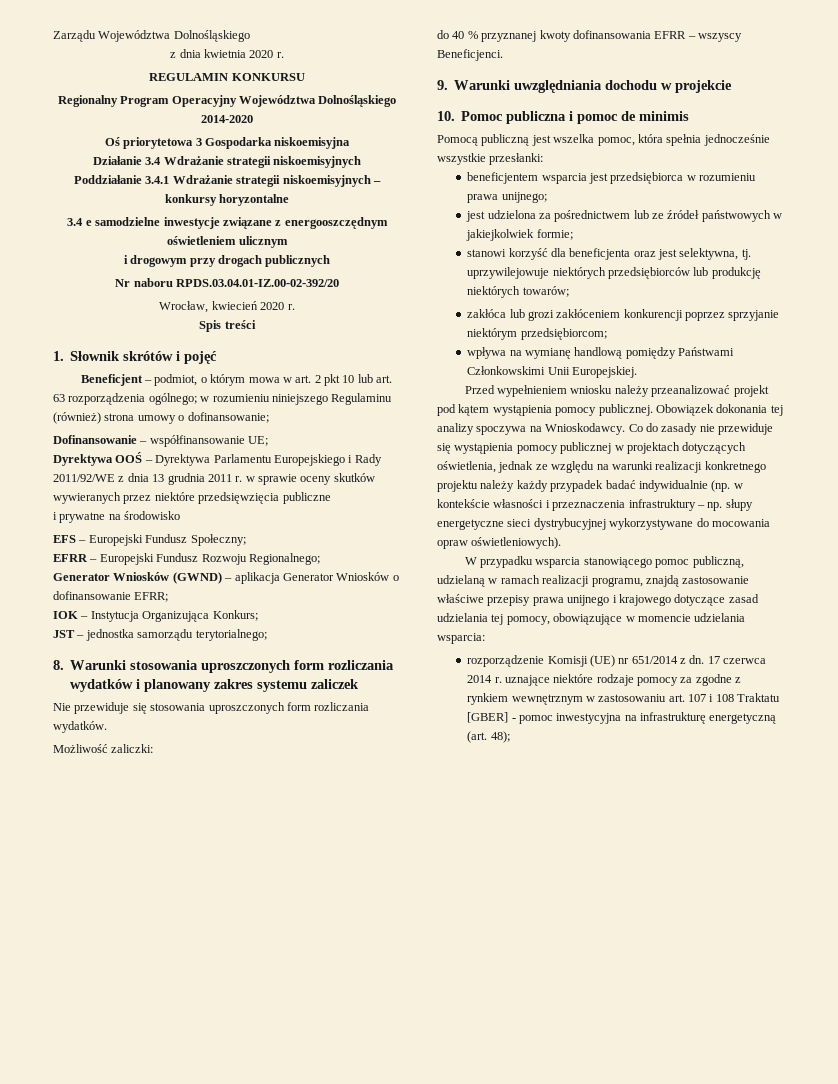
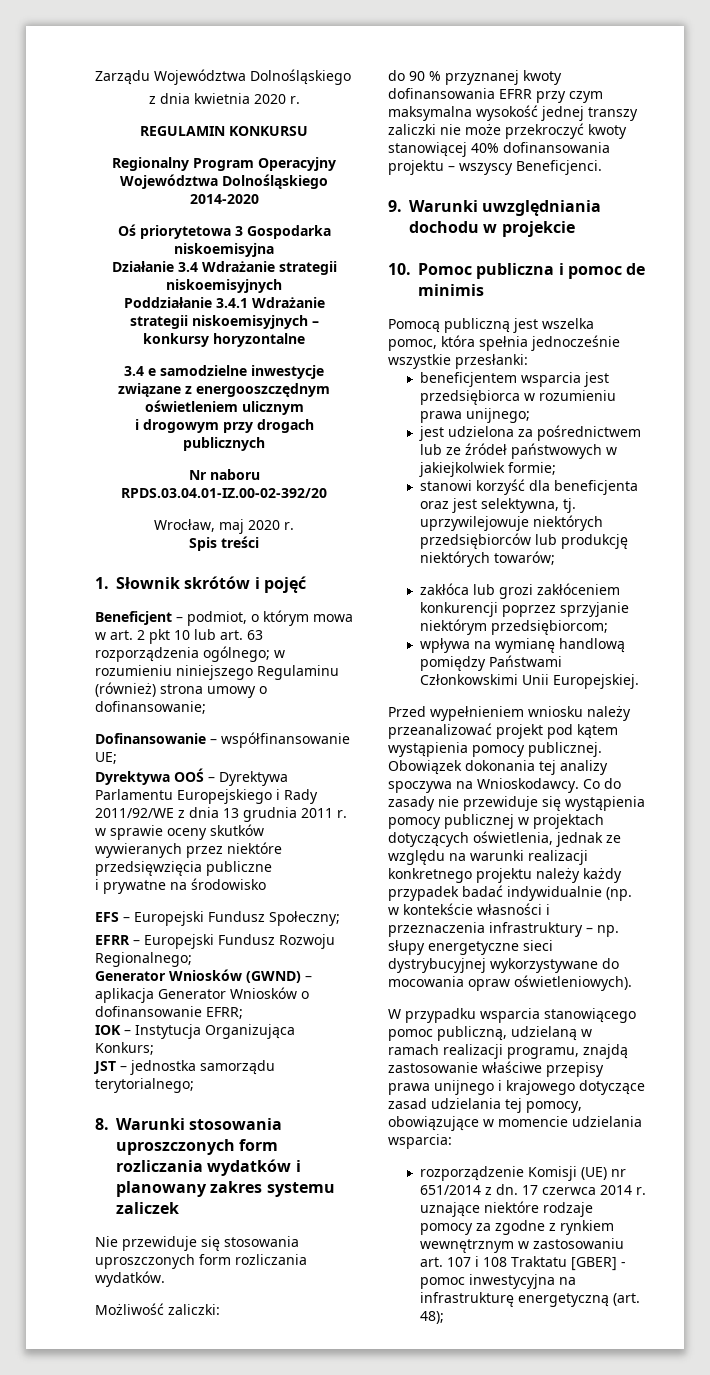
- Wrocław, kwiecień 2020 r.
+ Wrocław, maj 2020 r.
- do 40 % przyznanej kwoty dofinansowania EFRR – wszyscy Beneficjenci.
+ do 90 % przyznanej kwoty dofinansowania EFRR przy czym maksymalna wysokość jednej transzy zaliczki nie może przekroczyć kwoty stanowiącej 40% dofinansowania projektu – wszyscy Beneficjenci.

